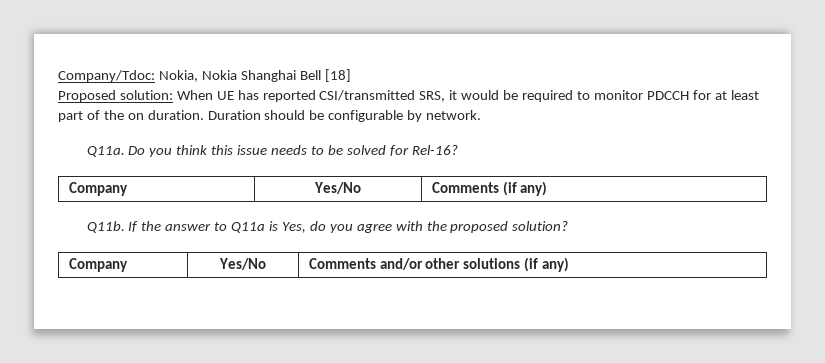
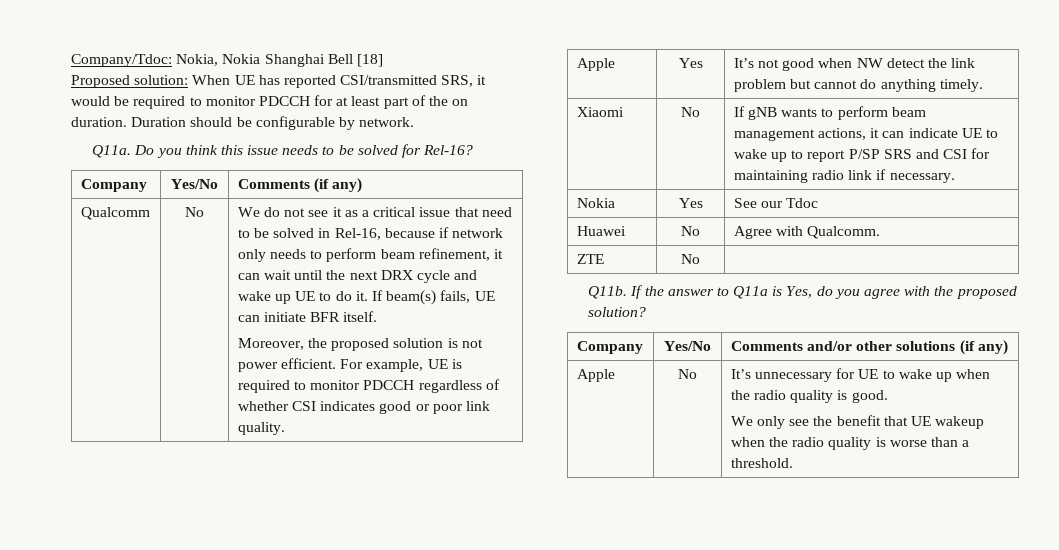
+ Qualcomm | No | We do not see it as a critical issue that need to be solved in Rel-16, because if network only needs to perform beam refinement, it can wait until the next DRX cycle and wake up UE to do it. If beam(s) fails, UE can initiate BFR itself.
+ Moreover, the proposed solution is not power efficient. For example, UE is required to monitor PDCCH regardless of whether CSI indicates good or poor link quality.
+ Apple | Yes | It’s not good when NW detect the link problem but cannot do anything timely.
+ Xiaomi | No | If gNB wants to perform beam management actions, it can indicate UE to wake up to report P/SP SRS and CSI for maintaining radio link if necessary.
+ Nokia | Yes | See our Tdoc
+ Huawei | No | Agree with Qualcomm.
+ ZTE | No |
+ Apple | No | It’s unnecessary for UE to wake up when the radio quality is good.
+ We only see the benefit that UE wakeup when the radio quality is worse than a threshold.

